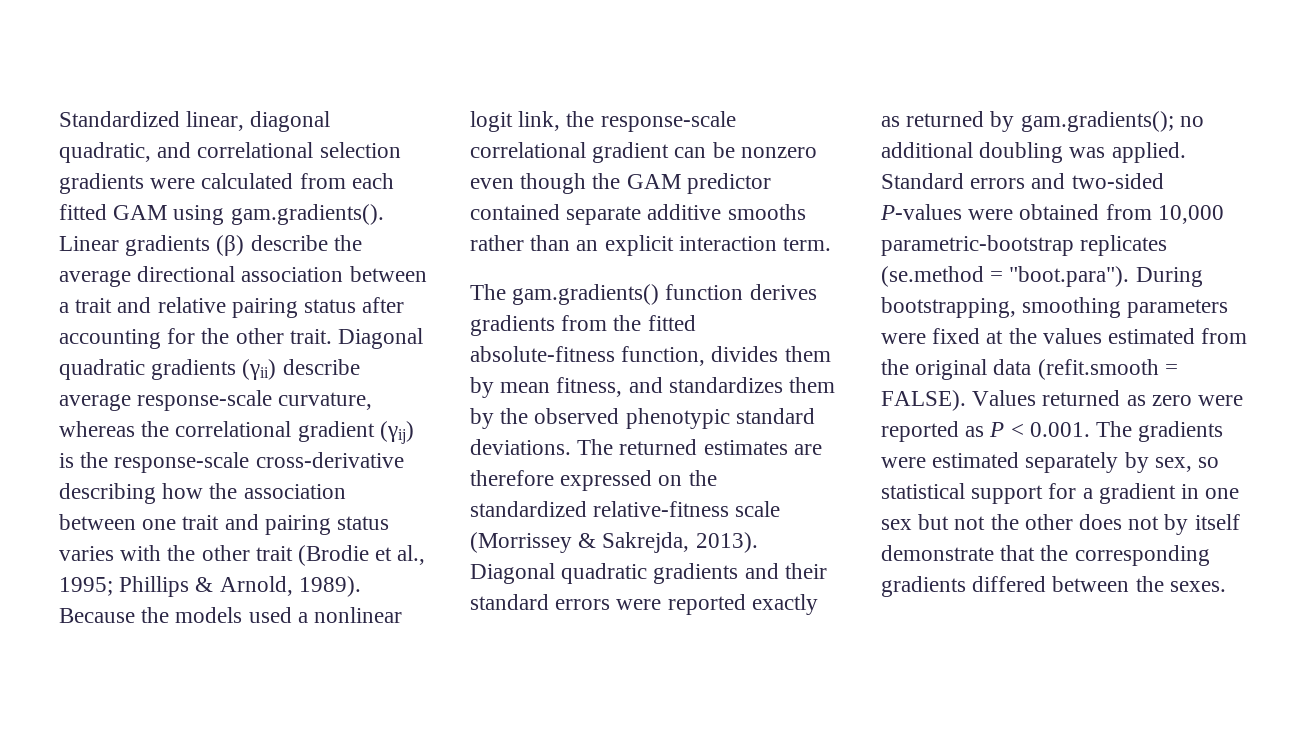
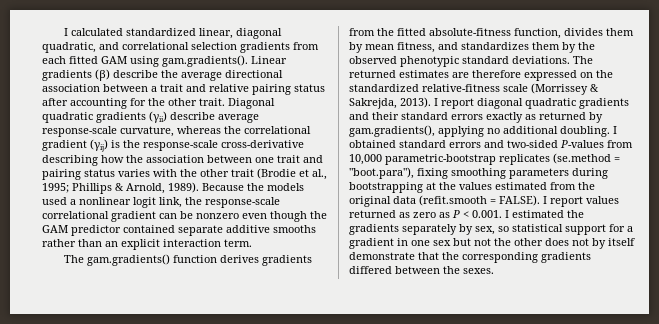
- Standardized linear, diagonal quadratic, and correlational selection gradients were calculated from each fitted GAM using gam.gradients(). Linear gradients (β) describe the average directional association between a trait and relative pairing status after accounting for the other trait.
+ I calculated standardized linear, diagonal quadratic, and correlational selection gradients from each fitted GAM using gam.gradients(). Linear gradients (β) describe the average directional association between a trait and relative pairing status after accounting for the other trait.
- Diagonal quadratic gradients and their standard errors were reported exactly as returned by gam.gradients(); no additional doubling was applied. Standard errors and two-sided P-values were obtained from 10,000 parametric-bootstrap replicates (se.method = "boot.para"). During bootstrapping, smoothing parameters were fixed at the values estimated from the original data (refit.smooth = FALSE).
+ I report diagonal quadratic gradients and their standard errors exactly as returned by gam.gradients(), applying no additional doubling. I obtained standard errors and two-sided P-values from 10,000 parametric-bootstrap replicates (se.method = "boot.para"), fixing smoothing parameters during bootstrapping at the values estimated from the original data (refit.smooth = FALSE).
- Values returned as zero were reported as P < 0.001. The gradients were estimated separately by sex, so statistical support for a gradient in one sex but not the other does not by itself demonstrate that the corresponding gradients differed between the sexes.
+ I report values returned as zero as P < 0.001. I estimated the gradients separately by sex, so statistical support for a gradient in one sex but not the other does not by itself demonstrate that the corresponding gradients differed between the sexes.

